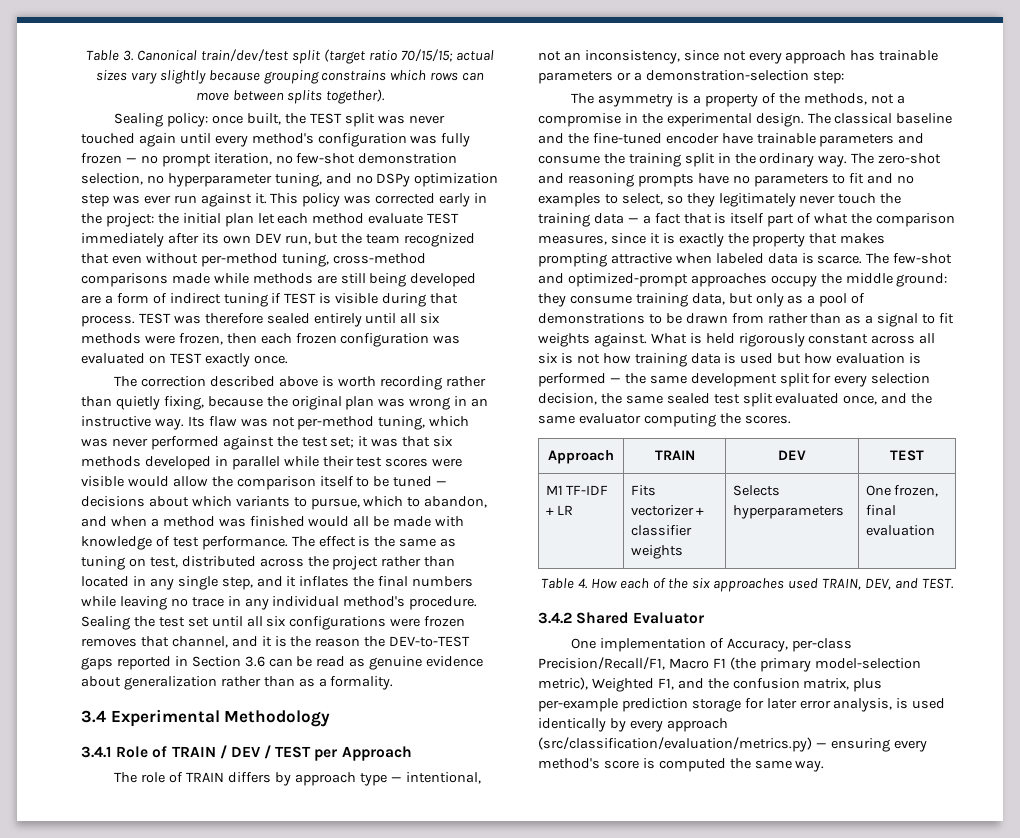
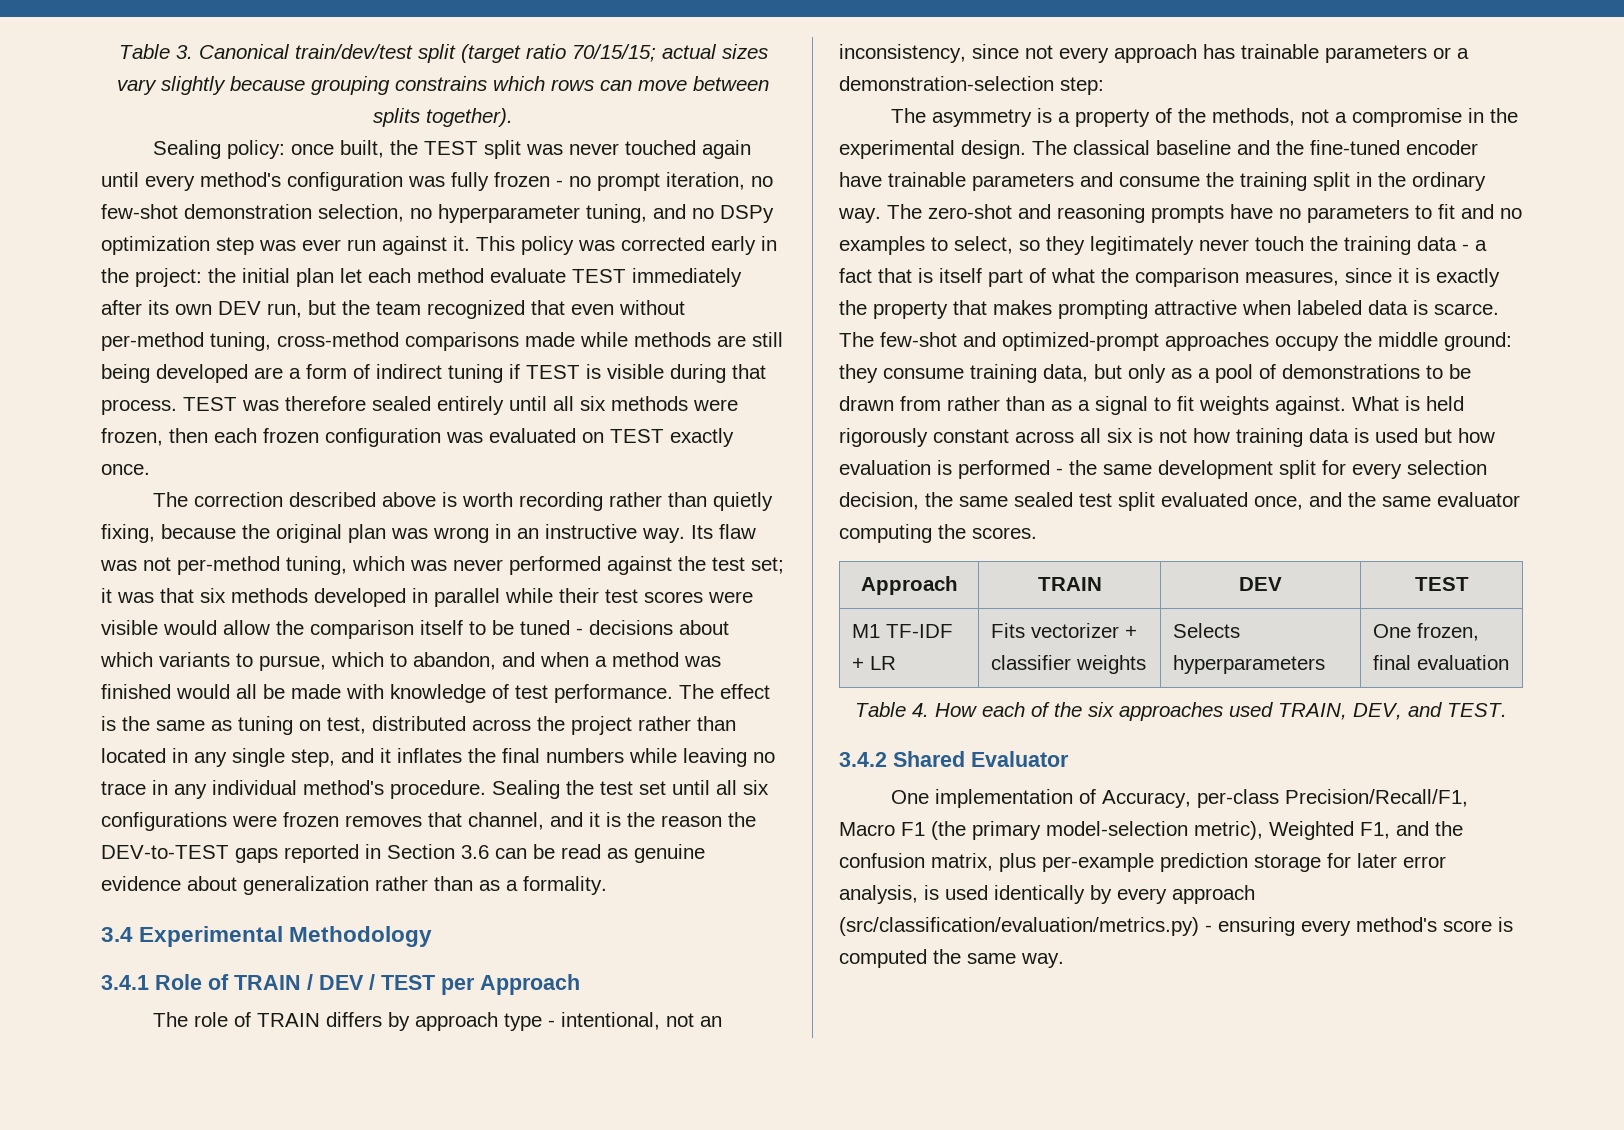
- Sealing policy: once built, the TEST split was never touched again until every method's configuration was fully frozen — no prompt iteration, no few-shot demonstration selection, no hyperparameter tuning, and no DSPy optimization step was ever run against it.
+ Sealing policy: once built, the TEST split was never touched again until every method's configuration was fully frozen - no prompt iteration, no few-shot demonstration selection, no hyperparameter tuning, and no DSPy optimization step was ever run against it.
- Its flaw was not per-method tuning, which was never performed against the test set; it was that six methods developed in parallel while their test scores were visible would allow the comparison itself to be tuned — decisions about which variants to pursue, which to abandon, and when a method was finished would all be made with knowledge of test performance.
+ Its flaw was not per-method tuning, which was never performed against the test set; it was that six methods developed in parallel while their test scores were visible would allow the comparison itself to be tuned - decisions about which variants to pursue, which to abandon, and when a method was finished would all be made with knowledge of test performance.
- The role of TRAIN differs by approach type — intentional, not an inconsistency, since not every approach has trainable parameters or a demonstration-selection step:
+ The role of TRAIN differs by approach type - intentional, not an inconsistency, since not every approach has trainable parameters or a demonstration-selection step:
- The zero-shot and reasoning prompts have no parameters to fit and no examples to select, so they legitimately never touch the training data — a fact that is itself part of what the comparison measures, since it is exactly the property that makes prompting attractive when labeled data is scarce.
+ The zero-shot and reasoning prompts have no parameters to fit and no examples to select, so they legitimately never touch the training data - a fact that is itself part of what the comparison measures, since it is exactly the property that makes prompting attractive when labeled data is scarce.
- What is held rigorously constant across all six is not how training data is used but how evaluation is performed — the same development split for every selection decision, the same sealed test split evaluated once, and the same evaluator computing the scores.
+ What is held rigorously constant across all six is not how training data is used but how evaluation is performed - the same development split for every selection decision, the same sealed test split evaluated once, and the same evaluator computing the scores.
- One implementation of Accuracy, per-class Precision/Recall/F1, Macro F1 (the primary model-selection metric), Weighted F1, and the confusion matrix, plus per-example prediction storage for later error analysis, is used identically by every approach (src/classification/evaluation/metrics.py) — ensuring every method's score is computed the same way.
+ One implementation of Accuracy, per-class Precision/Recall/F1, Macro F1 (the primary model-selection metric), Weighted F1, and the confusion matrix, plus per-example prediction storage for later error analysis, is used identically by every approach (src/classification/evaluation/metrics.py) - ensuring every method's score is computed the same way.

